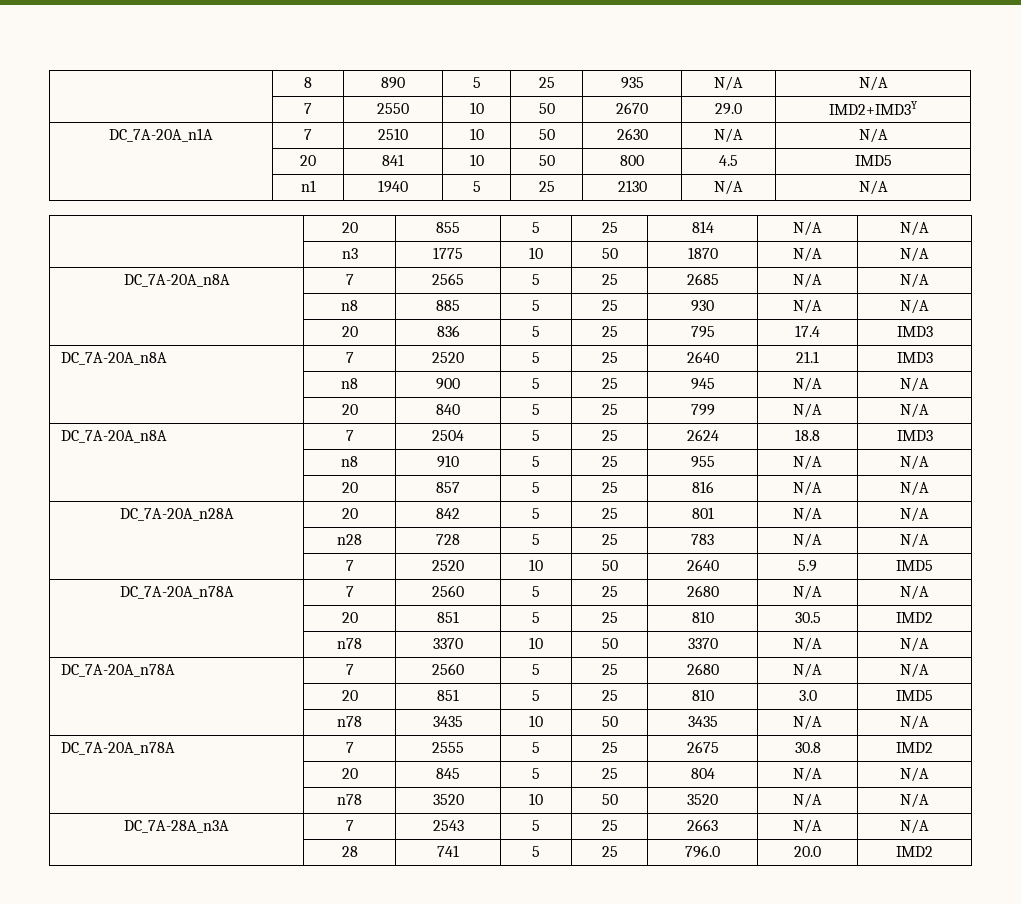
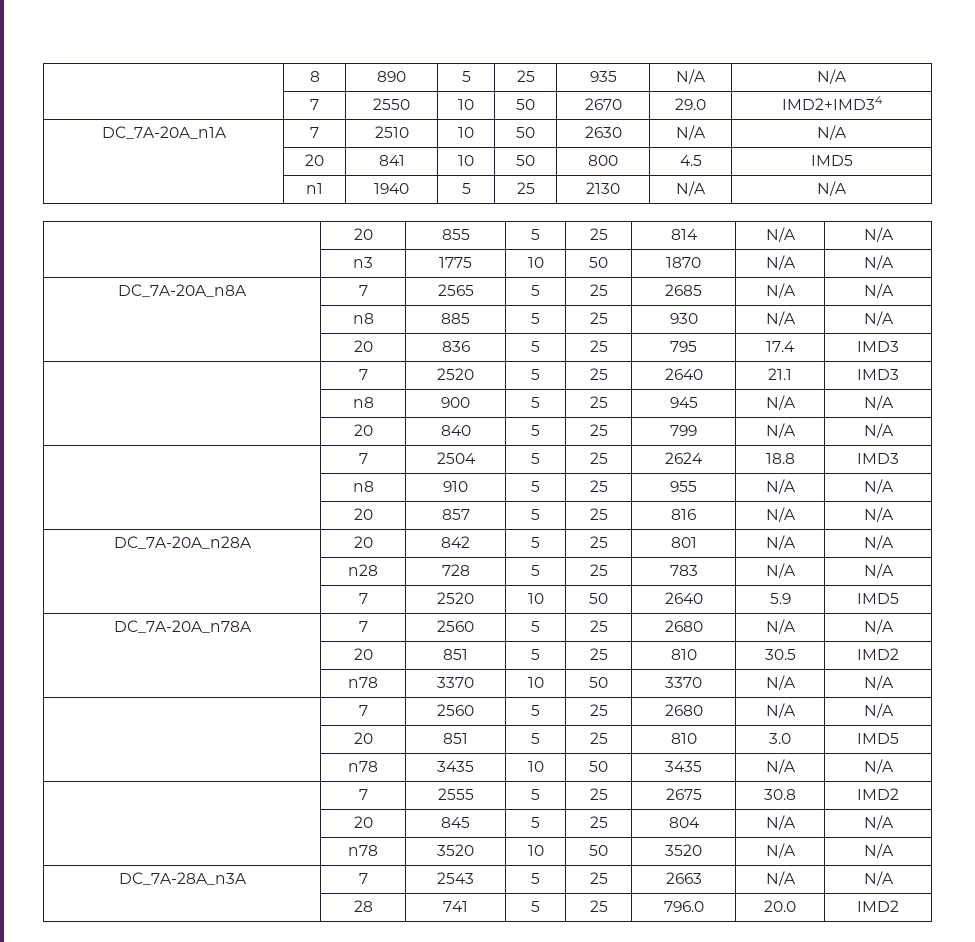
- | 7 | 2550 | 10 | 50 | 2670 | 29.0 | IMD2+IMD3Y
+ | 7 | 2550 | 10 | 50 | 2670 | 29.0 | IMD2+IMD34
- DC_7A-20A_n8A | 7 | 2520 | 5 | 25 | 2640 | 21.1 | IMD3
+ | 7 | 2520 | 5 | 25 | 2640 | 21.1 | IMD3
- DC_7A-20A_n8A | 7 | 2504 | 5 | 25 | 2624 | 18.8 | IMD3
+ | 7 | 2504 | 5 | 25 | 2624 | 18.8 | IMD3
  | n78 | 3370 | 10 | 50 | 3370 | N/A | N/A
- DC_7A-20A_n78A | 7 | 2560 | 5 | 25 | 2680 | N/A | N/A
+ | 7 | 2560 | 5 | 25 | 2680 | N/A | N/A
- DC_7A-20A_n78A | 7 | 2555 | 5 | 25 | 2675 | 30.8 | IMD2
+ | 7 | 2555 | 5 | 25 | 2675 | 30.8 | IMD2

